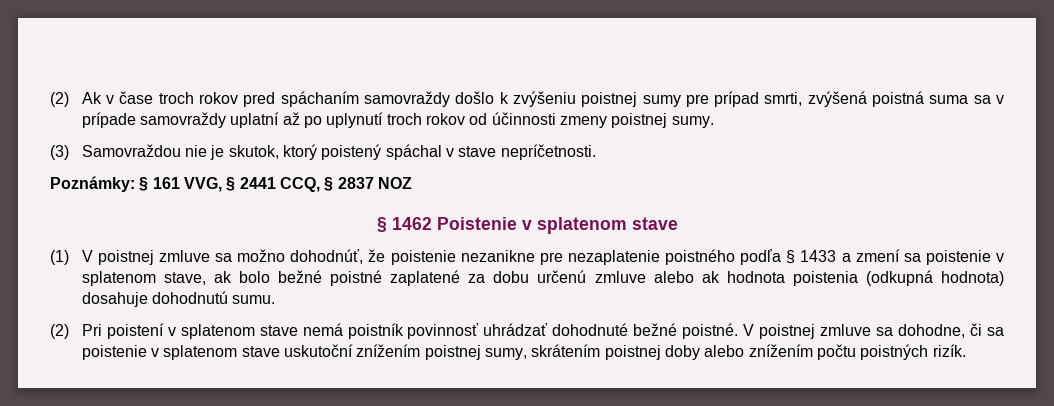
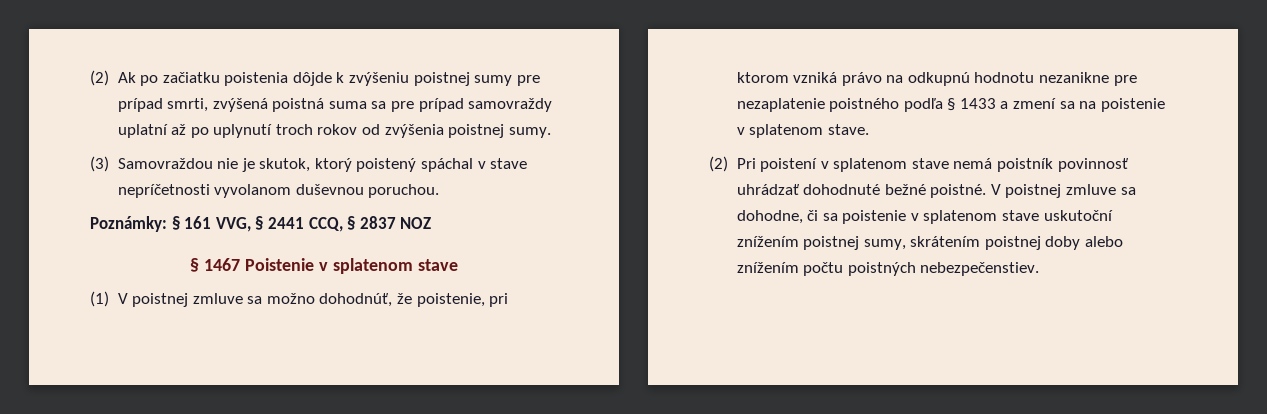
- (2) Ak v čase troch rokov pred spáchaním samovraždy došlo k zvýšeniu poistnej sumy pre prípad smrti, zvýšená poistná suma sa v prípade samovraždy uplatní až po uplynutí troch rokov od účinnosti zmeny poistnej sumy.
+ (2) Ak po začiatku poistenia dôjde k zvýšeniu poistnej sumy pre prípad smrti, zvýšená poistná suma sa pre prípad samovraždy uplatní až po uplynutí troch rokov od zvýšenia poistnej sumy.
- (3) Samovraždou nie je skutok, ktorý poistený spáchal v stave nepríčetnosti.
+ (3) Samovraždou nie je skutok, ktorý poistený spáchal v stave nepríčetnosti vyvolanom duševnou poruchou.
- § 1462 Poistenie v splatenom stave
+ § 1467 Poistenie v splatenom stave
- (1) V poistnej zmluve sa možno dohodnúť, že poistenie nezanikne pre nezaplatenie poistného podľa § 1433 a zmení sa poistenie v splatenom stave, ak bolo bežné poistné zaplatené za dobu určenú zmluve alebo ak hodnota poistenia (odkupná hodnota) dosahuje dohodnutú sumu.
+ (1) V poistnej zmluve sa možno dohodnúť, že poistenie, pri ktorom vzniká právo na odkupnú hodnotu nezanikne pre nezaplatenie poistného podľa § 1433 a zmení sa na poistenie v splatenom stave.
- V poistnej zmluve sa dohodne, či sa poistenie v splatenom stave uskutoční znížením poistnej sumy, skrátením poistnej doby alebo znížením počtu poistných rizík.
+ V poistnej zmluve sa dohodne, či sa poistenie v splatenom stave uskutoční znížením poistnej sumy, skrátením poistnej doby alebo znížením počtu poistných nebezpečenstiev.

